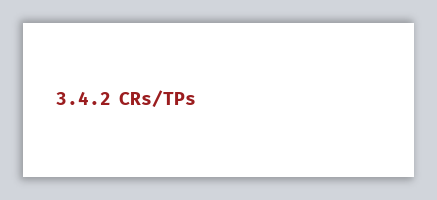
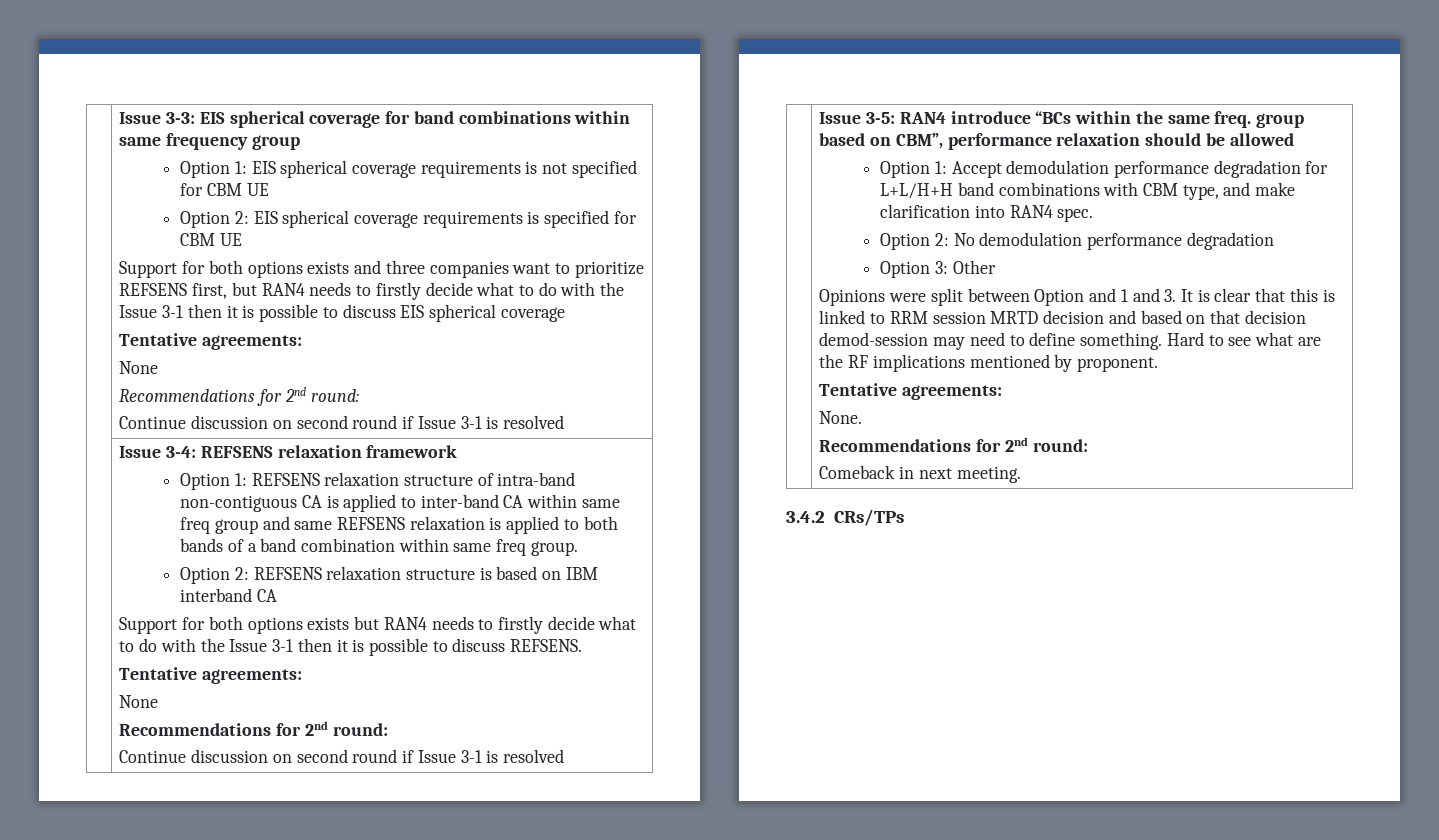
+ Issue 3-3: EIS spherical coverage for band combinations within same frequency group
+ Option 1: EIS spherical coverage requirements is not specified for CBM UE
+ Option 2: EIS spherical coverage requirements is specified for CBM UE
+ Support for both options exists and three companies want to prioritize REFSENS first, but RAN4 needs to firstly decide what to do with the Issue 3-1 then it is possible to discuss EIS spherical coverage
+ Tentative agreements:
+ None
+ Recommendations for 2nd round:
+ Continue discussion on second round if Issue 3-1 is resolved
+ | Issue 3-4: REFSENS relaxation framework
+ Option 1: REFSENS relaxation structure of intra-band non-contiguous CA is applied to inter-band CA within same freq group and same REFSENS relaxation is applied to both bands of a band combination within same freq group.
+ Option 2: REFSENS relaxation structure is based on IBM interband CA
+ Support for both options exists but RAN4 needs to firstly decide what to do with the Issue 3-1 then it is possible to discuss REFSENS.
+ Tentative agreements:
+ None
+ Recommendations for 2nd round:
+ Continue discussion on second round if Issue 3-1 is resolved
+ | Issue 3-5: RAN4 introduce “BCs within the same freq. group based on CBM”, performance relaxation should be allowed
+ Option 1: Accept demodulation performance degradation for L+L/H+H band combinations with CBM type, and make clarification into RAN4 spec.
+ Option 2: No demodulation performance degradation
+ Option 3: Other
+ Opinions were split between Option and 1 and 3. It is clear that this is linked to RRM session MRTD decision and based on that decision demod-session may need to define something. Hard to see what are the RF implications mentioned by proponent.
+ Tentative agreements:
+ None.
+ Recommendations for 2nd round:
+ Comeback in next meeting.

